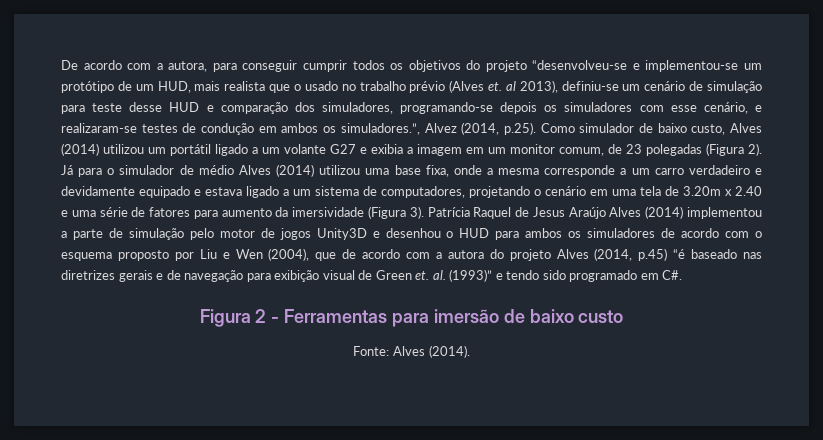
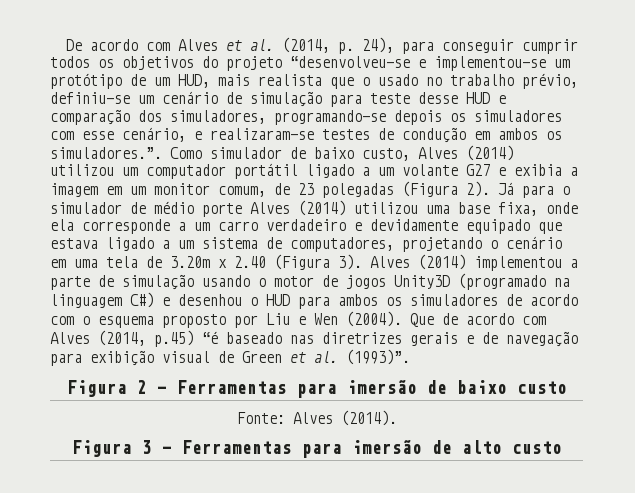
- De acordo com a autora, para conseguir cumprir todos os objetivos do projeto “desenvolveu-se e implementou-se um protótipo de um HUD, mais realista que o usado no trabalho prévio (Alves et. al 2013), definiu-se um cenário de simulação para teste desse HUD e comparação dos simuladores, programando-se depois os simuladores com esse cenário, e realizaram-se testes de condução em ambos os simuladores.”, Alvez (2014, p.25). Como simulador de baixo custo, Alves (2014) utilizou um portátil ligado a um volante G27 e exibia a imagem em um monitor comum, de 23 polegadas (Figura 2).
+ De acordo com Alves et al. (2014, p. 24), para conseguir cumprir todos os objetivos do projeto “desenvolveu-se e implementou-se um protótipo de um HUD, mais realista que o usado no trabalho prévio, definiu-se um cenário de simulação para teste desse HUD e comparação dos simuladores, programando-se depois os simuladores com esse cenário, e realizaram-se testes de condução em ambos os simuladores.”. Como simulador de baixo custo, Alves (2014) utilizou um computador portátil ligado a um volante G27 e exibia a imagem em um monitor comum, de 23 polegadas (Figura 2).
- Já para o simulador de médio Alves (2014) utilizou uma base fixa, onde a mesma corresponde a um carro verdadeiro e devidamente equipado e estava ligado a um sistema de computadores, projetando o cenário em uma tela de 3.20m x 2.40 e uma série de fatores para aumento da imersividade (Figura 3). Patrícia Raquel de Jesus Araújo Alves (2014) implementou a parte de simulação pelo motor de jogos Unity3D e desenhou o HUD para ambos os simuladores de acordo com o esquema proposto por Liu e Wen (2004), que de acordo com a autora do projeto Alves (2014, p.45) “é baseado nas diretrizes gerais e de navegação para exibição visual de Green et. al. (1993)” e tendo sido programado em C#.
+ Já para o simulador de médio porte Alves (2014) utilizou uma base fixa, onde ela corresponde a um carro verdadeiro e devidamente equipado que estava ligado a um sistema de computadores, projetando o cenário em uma tela de 3.20m x 2.40 (Figura 3). Alves (2014) implementou a parte de simulação usando o motor de jogos Unity3D (programado na linguagem C#) e desenhou o HUD para ambos os simuladores de acordo com o esquema proposto por Liu e Wen (2004). Que de acordo com Alves (2014, p.45) “é baseado nas diretrizes gerais e de navegação para exibição visual de Green et al. (1993)”.
+ Figura 3 - Ferramentas para imersão de alto custo

